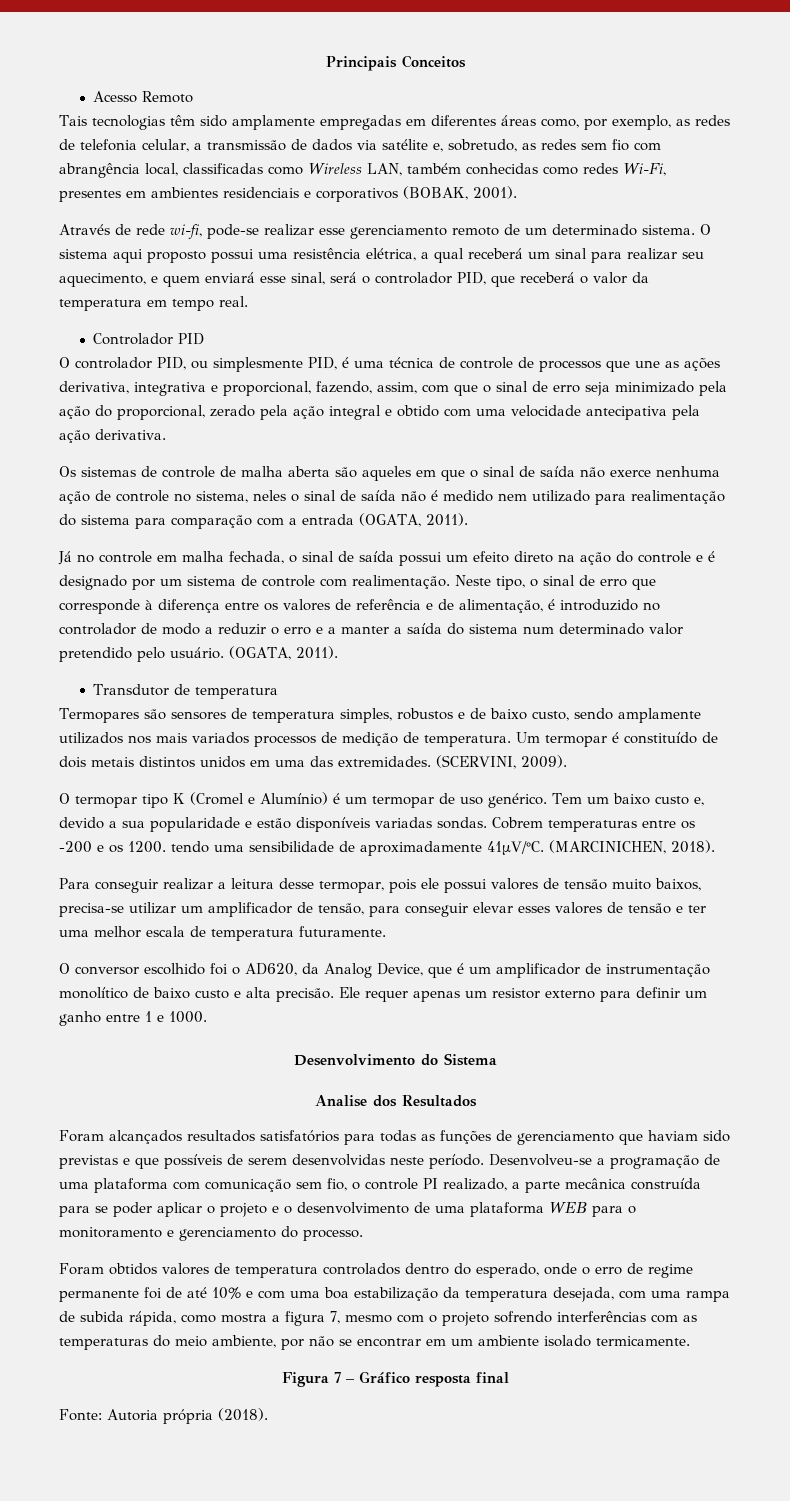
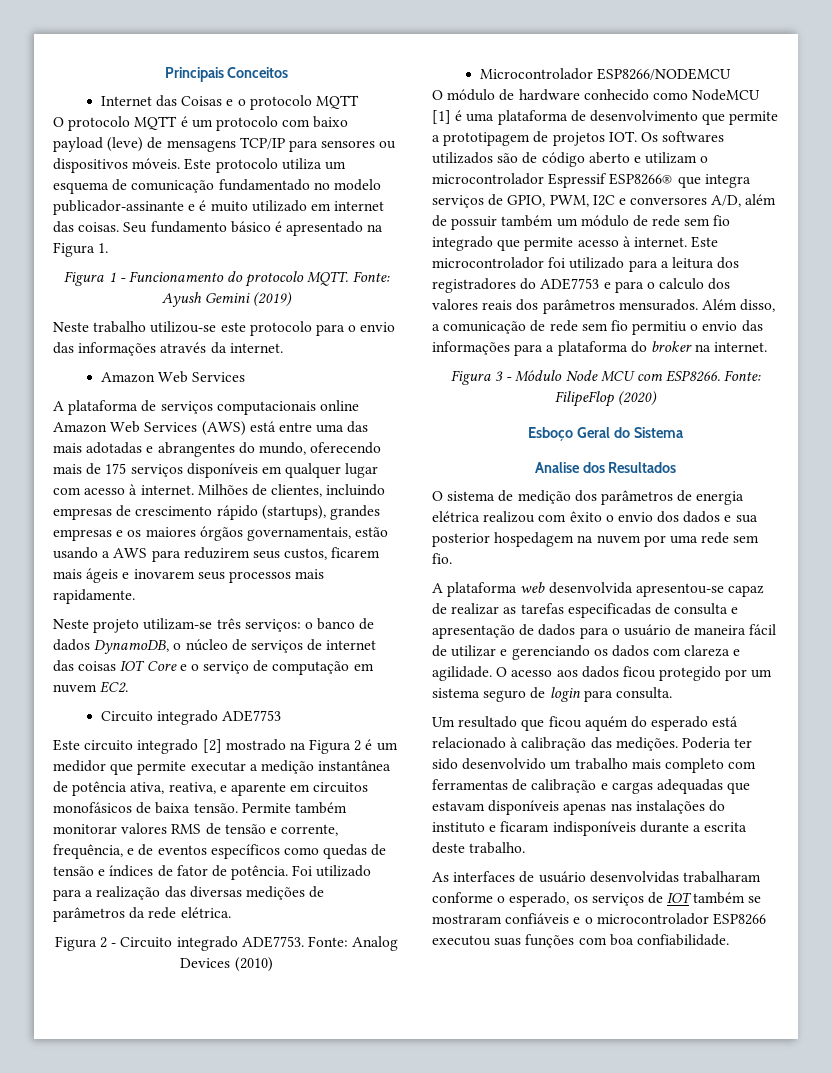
- Acesso Remoto
- Tais tecnologias têm sido amplamente empregadas em diferentes áreas como, por exemplo, as redes de telefonia celular, a transmissão de dados via satélite e, sobretudo, as redes sem fio com abrangência local, classificadas como Wireless LAN, também conhecidas como redes Wi-Fi, presentes em ambientes residenciais e corporativos (BOBAK, 2001).
- Através de rede wi-fi, pode-se realizar esse gerenciamento remoto de um determinado sistema. O sistema aqui proposto possui uma resistência elétrica, a qual receberá um sinal para realizar seu aquecimento, e quem enviará esse sinal, será o controlador PID, que receberá o valor da temperatura em tempo real.
- Controlador PID
- O controlador PID, ou simplesmente PID, é uma técnica de controle de processos que une as ações derivativa, integrativa e proporcional, fazendo, assim, com que o sinal de erro seja minimizado pela ação do proporcional, zerado pela ação integral e obtido com uma velocidade antecipativa pela ação derivativa.
- Os sistemas de controle de malha aberta são aqueles em que o sinal de saída não exerce nenhuma ação de controle no sistema, neles o sinal de saída não é medido nem utilizado para realimentação do sistema para comparação com a entrada (OGATA, 2011).
- Já no controle em malha fechada, o sinal de saída possui um efeito direto na ação do controle e é designado por um sistema de controle com realimentação. Neste tipo, o sinal de erro que corresponde à diferença entre os valores de referência e de alimentação, é introduzido no controlador de modo a reduzir o erro e a manter a saída do sistema num determinado valor pretendido pelo usuário. (OGATA, 2011).
- Transdutor de temperatura
- Termopares são sensores de temperatura simples, robustos e de baixo custo, sendo amplamente utilizados nos mais variados processos de medição de temperatura. Um termopar é constituído de dois metais distintos unidos em uma das extremidades. (SCERVINI, 2009).
- O termopar tipo K (Cromel e Alumínio) é um termopar de uso genérico. Tem um baixo custo e, devido a sua popularidade e estão disponíveis variadas sondas. Cobrem temperaturas entre os -200 e os 1200. tendo uma sensibilidade de aproximadamente 41µV/°C. (MARCINICHEN, 2018).
- Para conseguir realizar a leitura desse termopar, pois ele possui valores de tensão muito baixos, precisa-se utilizar um amplificador de tensão, para conseguir elevar esses valores de tensão e ter uma melhor escala de temperatura futuramente.
- O conversor escolhido foi o AD620, da Analog Device, que é um amplificador de instrumentação monolítico de baixo custo e alta precisão. Ele requer apenas um resistor externo para definir um ganho entre 1 e 1000.
- Desenvolvimento do Sistema
+ Internet das Coisas e o protocolo MQTT
+ O protocolo MQTT é um protocolo com baixo payload (leve) de mensagens TCP/IP para sensores ou dispositivos móveis. Este protocolo utiliza um esquema de comunicação fundamentado no modelo publicador-assinante e é muito utilizado em internet das coisas. Seu fundamento básico é apresentado na Figura 1.
+ Figura 1 - Funcionamento do protocolo MQTT. Fonte: Ayush Gemini (2019)
+ Neste trabalho utilizou-se este protocolo para o envio das informações através da internet.
+ Amazon Web Services
+ A plataforma de serviços computacionais online Amazon Web Services (AWS) está entre uma das mais adotadas e abrangentes do mundo, oferecendo mais de 175 serviços disponíveis em qualquer lugar com acesso à internet. Milhões de clientes, incluindo empresas de crescimento rápido (startups), grandes empresas e os maiores órgãos governamentais, estão usando a AWS para reduzirem seus custos, ficarem mais ágeis e inovarem seus processos mais rapidamente.
+ Neste projeto utilizam-se três serviços: o banco de dados DynamoDB, o núcleo de serviços de internet das coisas IOT Core e o serviço de computação em nuvem EC2.
+ Circuito integrado ADE7753
+ Este circuito integrado [2] mostrado na Figura 2 é um medidor que permite executar a medição instantânea de potência ativa, reativa, e aparente em circuitos monofásicos de baixa tensão. Permite também monitorar valores RMS de tensão e corrente, frequência, e de eventos específicos como quedas de tensão e índices de fator de potência. Foi utilizado para a realização das diversas medições de parâmetros da rede elétrica.
+ Figura 2 - Circuito integrado ADE7753. Fonte: Analog Devices (2010)
+ Microcontrolador ESP8266/NODEMCU
+ O módulo de hardware conhecido como NodeMCU [1] é uma plataforma de desenvolvimento que permite a prototipagem de projetos IOT. Os softwares utilizados são de código aberto e utilizam o microcontrolador Espressif ESP8266® que integra serviços de GPIO, PWM, I2C e conversores A/D, além de possuir também um módulo de rede sem fio integrado que permite acesso à internet. Este microcontrolador foi utilizado para a leitura dos registradores do ADE7753 e para o calculo dos valores reais dos parâmetros mensurados. Além disso, a comunicação de rede sem fio permitiu o envio das informações para a plataforma do broker na internet.
+ Figura 3 - Módulo Node MCU com ESP8266. Fonte: FilipeFlop (2020)
+ Esboço Geral do Sistema
- Foram alcançados resultados satisfatórios para todas as funções de gerenciamento que haviam sido previstas e que possíveis de serem desenvolvidas neste período. Desenvolveu-se a programação de uma plataforma com comunicação sem fio, o controle PI realizado, a parte mecânica construída para se poder aplicar o projeto e o desenvolvimento de uma plataforma WEB para o monitoramento e gerenciamento do processo.
- Foram obtidos valores de temperatura controlados dentro do esperado, onde o erro de regime permanente foi de até 10% e com uma boa estabilização da temperatura desejada, com uma rampa de subida rápida, como mostra a figura 7, mesmo com o projeto sofrendo interferências com as temperaturas do meio ambiente, por não se encontrar em um ambiente isolado termicamente.
- Figura 7 – Gráfico resposta final
- Fonte: Autoria própria (2018).
+ O sistema de medição dos parâmetros de energia elétrica realizou com êxito o envio dos dados e sua posterior hospedagem na nuvem por uma rede sem fio.
+ A plataforma web desenvolvida apresentou-se capaz de realizar as tarefas especificadas de consulta e apresentação de dados para o usuário de maneira fácil de utilizar e gerenciando os dados com clareza e agilidade. O acesso aos dados ficou protegido por um sistema seguro de login para consulta.
+ Um resultado que ficou aquém do esperado está relacionado à calibração das medições. Poderia ter sido desenvolvido um trabalho mais completo com ferramentas de calibração e cargas adequadas que estavam disponíveis apenas nas instalações do instituto e ficaram indisponíveis durante a escrita deste trabalho.
+ As interfaces de usuário desenvolvidas trabalharam conforme o esperado, os serviços de IOT também se mostraram confiáveis e o microcontrolador ESP8266 executou suas funções com boa confiabilidade.

